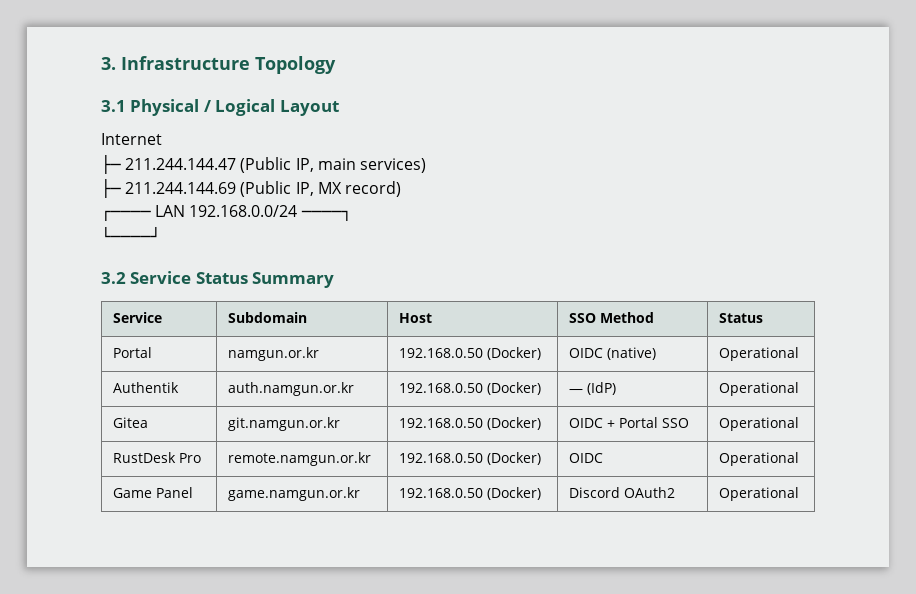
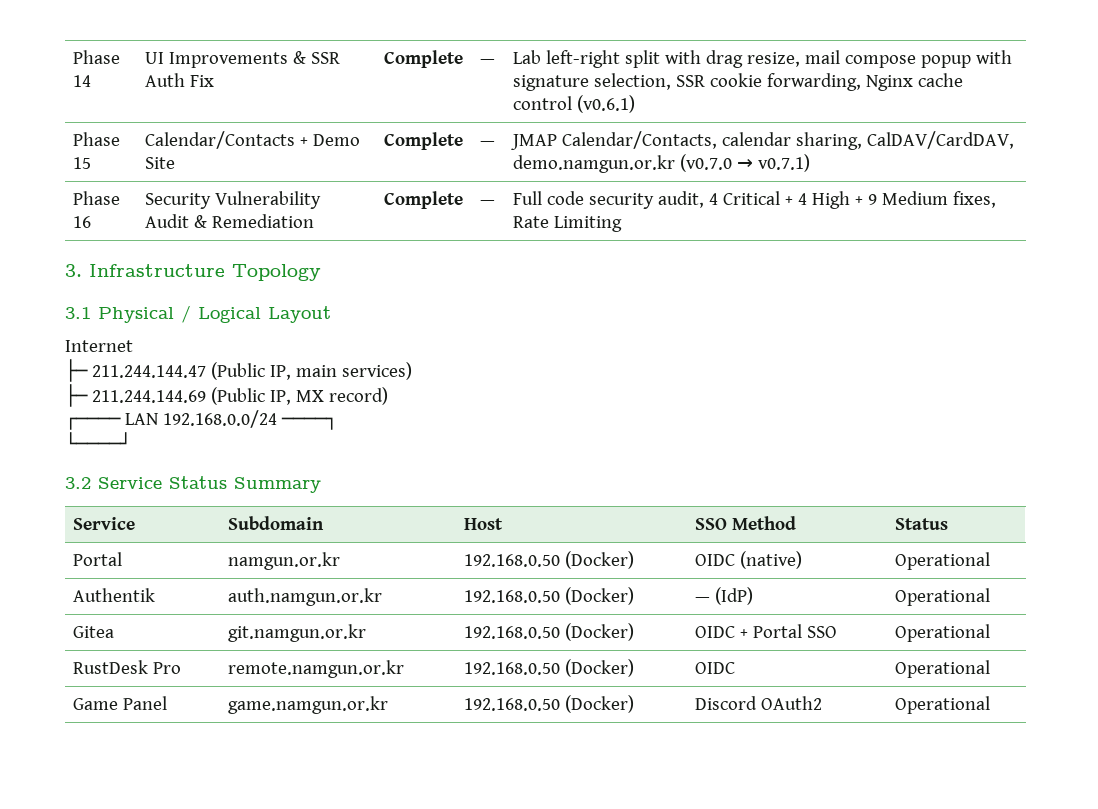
+ Phase 14 | UI Improvements & SSR Auth Fix | Complete | — | Lab left-right split with drag resize, mail compose popup with signature selection, SSR cookie forwarding, Nginx cache control (v0.6.1)
+ Phase 15 | Calendar/Contacts + Demo Site | Complete | — | JMAP Calendar/Contacts, calendar sharing, CalDAV/CardDAV, demo.namgun.or.kr (v0.7.0 → v0.7.1)
+ Phase 16 | Security Vulnerability Audit & Remediation | Complete | — | Full code security audit, 4 Critical + 4 High + 9 Medium fixes, Rate Limiting

